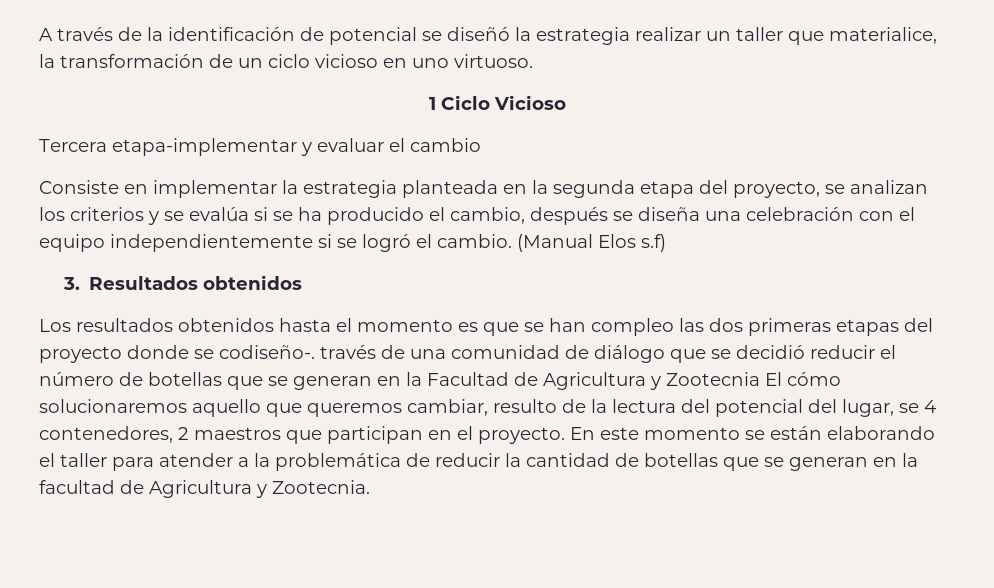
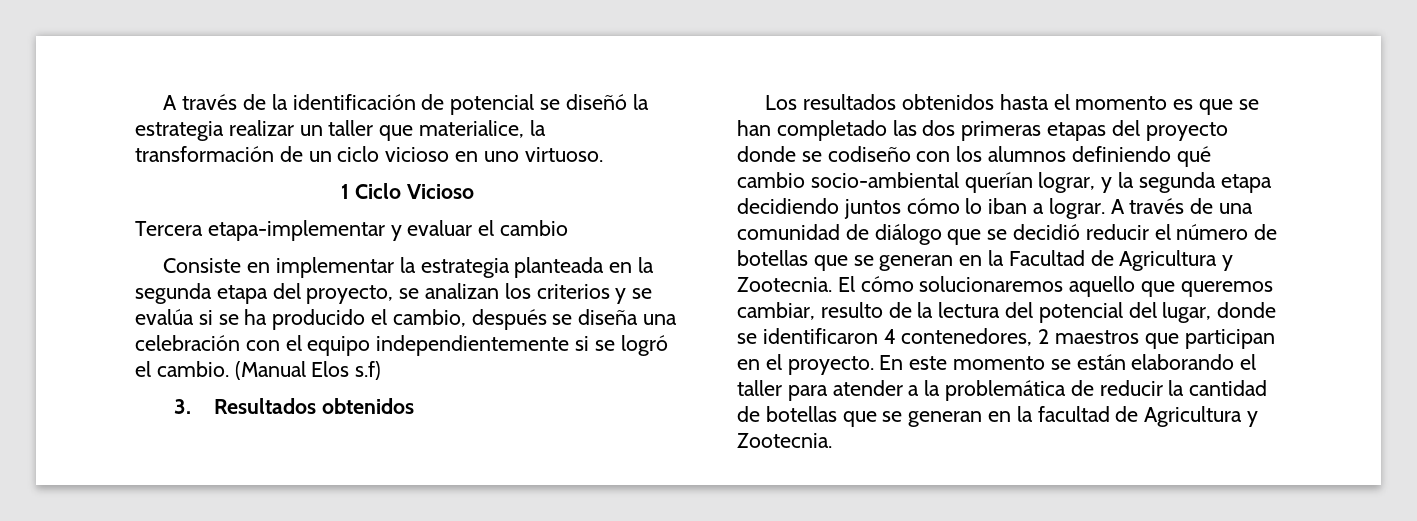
- Los resultados obtenidos hasta el momento es que se han compleo las dos primeras etapas del proyecto donde se codiseño-. través de una comunidad de diálogo que se decidió reducir el número de botellas que se generan en la Facultad de Agricultura y Zootecnia El cómo solucionaremos aquello que queremos cambiar, resulto de la lectura del potencial del lugar, se 4 contenedores, 2 maestros que participan en el proyecto.
+ Los resultados obtenidos hasta el momento es que se han completado las dos primeras etapas del proyecto donde se codiseño con los alumnos definiendo qué cambio socio-ambiental querían lograr, y la segunda etapa decidiendo juntos cómo lo iban a lograr. A través de una comunidad de diálogo que se decidió reducir el número de botellas que se generan en la Facultad de Agricultura y Zootecnia. El cómo solucionaremos aquello que queremos cambiar, resulto de la lectura del potencial del lugar, donde se identificaron 4 contenedores, 2 maestros que participan en el proyecto.

